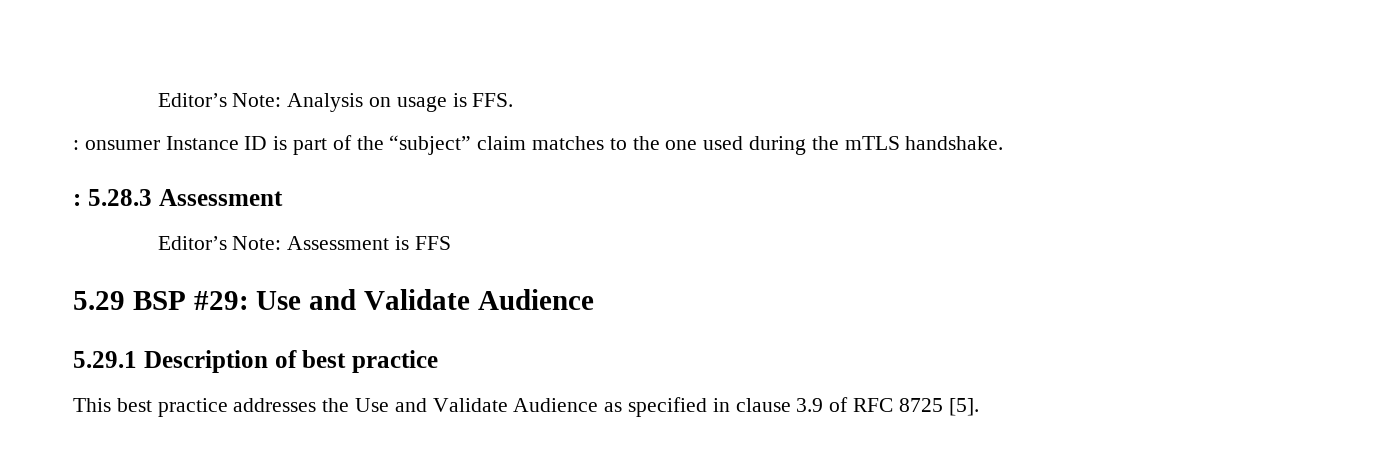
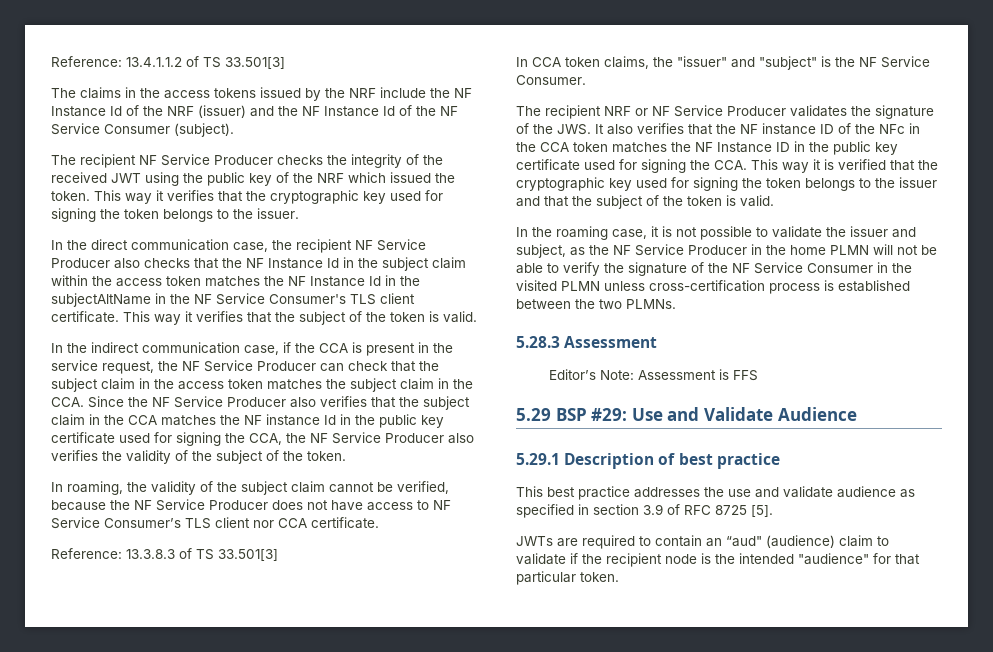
- Editor’s Note: Analysis on usage is FFS.
- : onsumer Instance ID is part of the “subject” claim matches to the one used during the mTLS handshake.
- : 5.28.3 Assessment
+ Reference: 13.4.1.1.2 of TS 33.501[3]
+ The claims in the access tokens issued by the NRF include the NF Instance Id of the NRF (issuer) and the NF Instance Id of the NF Service Consumer (subject).
+ The recipient NF Service Producer checks the integrity of the received JWT using the public key of the NRF which issued the token. This way it verifies that the cryptographic key used for signing the token belongs to the issuer.
+ In the direct communication case, the recipient NF Service Producer also checks that the NF Instance Id in the subject claim within the access token matches the NF Instance Id in the subjectAltName in the NF Service Consumer's TLS client certificate. This way it verifies that the subject of the token is valid.
+ In the indirect communication case, if the CCA is present in the service request, the NF Service Producer can check that the subject claim in the access token matches the subject claim in the CCA. Since the NF Service Producer also verifies that the subject claim in the CCA matches the NF instance Id in the public key certificate used for signing the CCA, the NF Service Producer also verifies the validity of the subject of the token.
+ In roaming, the validity of the subject claim cannot be verified, because the NF Service Producer does not have access to NF Service Consumer’s TLS client nor CCA certificate.
+ Reference: 13.3.8.3 of TS 33.501[3]
+ In CCA token claims, the "issuer" and "subject" is the NF Service Consumer.
+ The recipient NRF or NF Service Producer validates the signature of the JWS. It also verifies that the NF instance ID of the NFc in the CCA token matches the NF Instance ID in the public key certificate used for signing the CCA. This way it is verified that the cryptographic key used for signing the token belongs to the issuer and that the subject of the token is valid.
+ In the roaming case, it is not possible to validate the issuer and subject, as the NF Service Producer in the home PLMN will not be able to verify the signature of the NF Service Consumer in the visited PLMN unless cross-certification process is established between the two PLMNs.
+ 5.28.3 Assessment
- This best practice addresses the Use and Validate Audience as specified in clause 3.9 of RFC 8725 [5].
+ This best practice addresses the use and validate audience as specified in section 3.9 of RFC 8725 [5].
+ JWTs are required to contain an “aud" (audience) claim to validate if the recipient node is the intended "audience" for that particular token.

